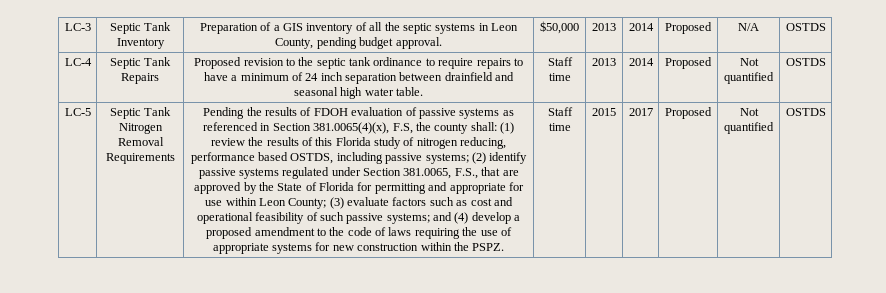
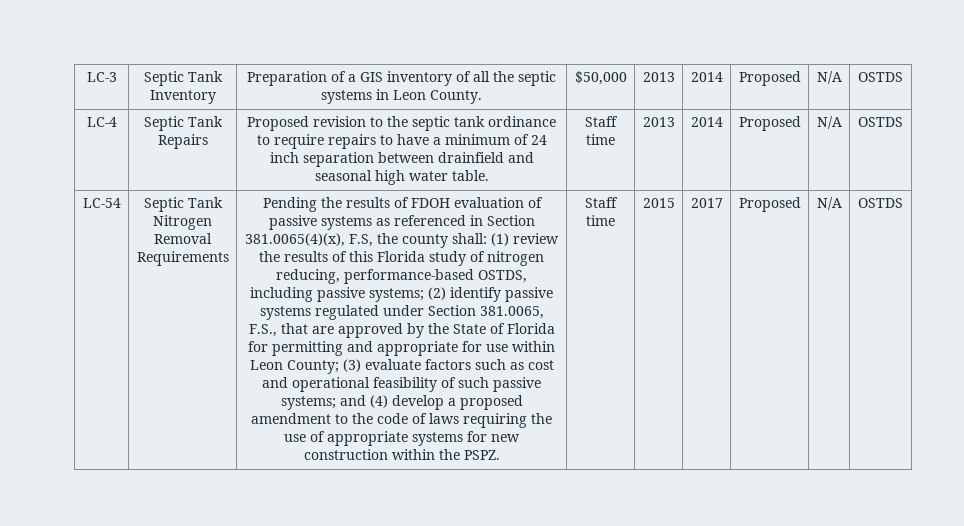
- LC-3 | Septic Tank Inventory | Preparation of a GIS inventory of all the septic systems in Leon County, pending budget approval. | $50,000 | 2013 | 2014 | Proposed | N/A | OSTDS
+ LC-3 | Septic Tank Inventory | Preparation of a GIS inventory of all the septic systems in Leon County. | $50,000 | 2013 | 2014 | Proposed | N/A | OSTDS
- LC-4 | Septic Tank Repairs | Proposed revision to the septic tank ordinance to require repairs to have a minimum of 24 inch separation between drainfield and seasonal high water table. | Staff time | 2013 | 2014 | Proposed | Not quantified | OSTDS
- LC-5
+ LC-4 | Septic Tank Repairs | Proposed revision to the septic tank ordinance to require repairs to have a minimum of 24 inch separation between drainfield and seasonal high water table. | Staff time | 2013 | 2014 | Proposed | N/A | OSTDS
+ LC-54
- (1) review the results of this Florida study of nitrogen reducing, performance based OSTDS, including passive systems;
+ (1) review the results of this Florida study of nitrogen reducing, performance-based OSTDS, including passive systems;
- 2017 | Proposed | Not quantified
+ 2017 | Proposed | N/A

